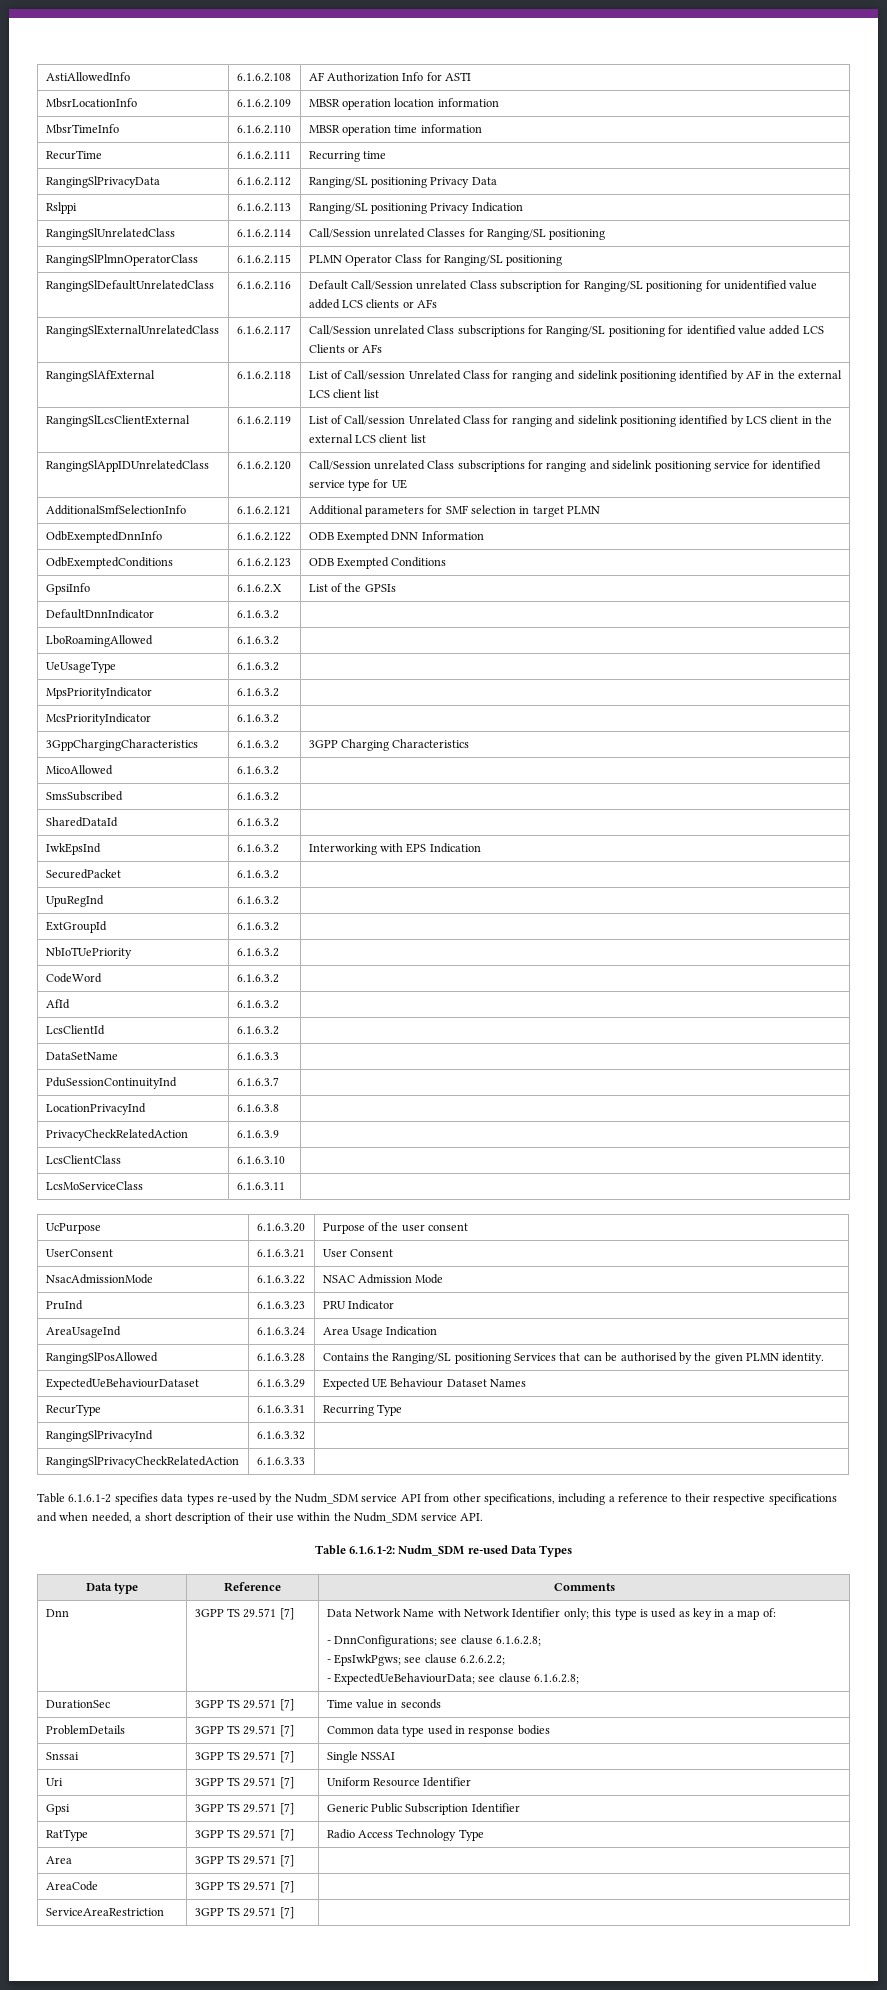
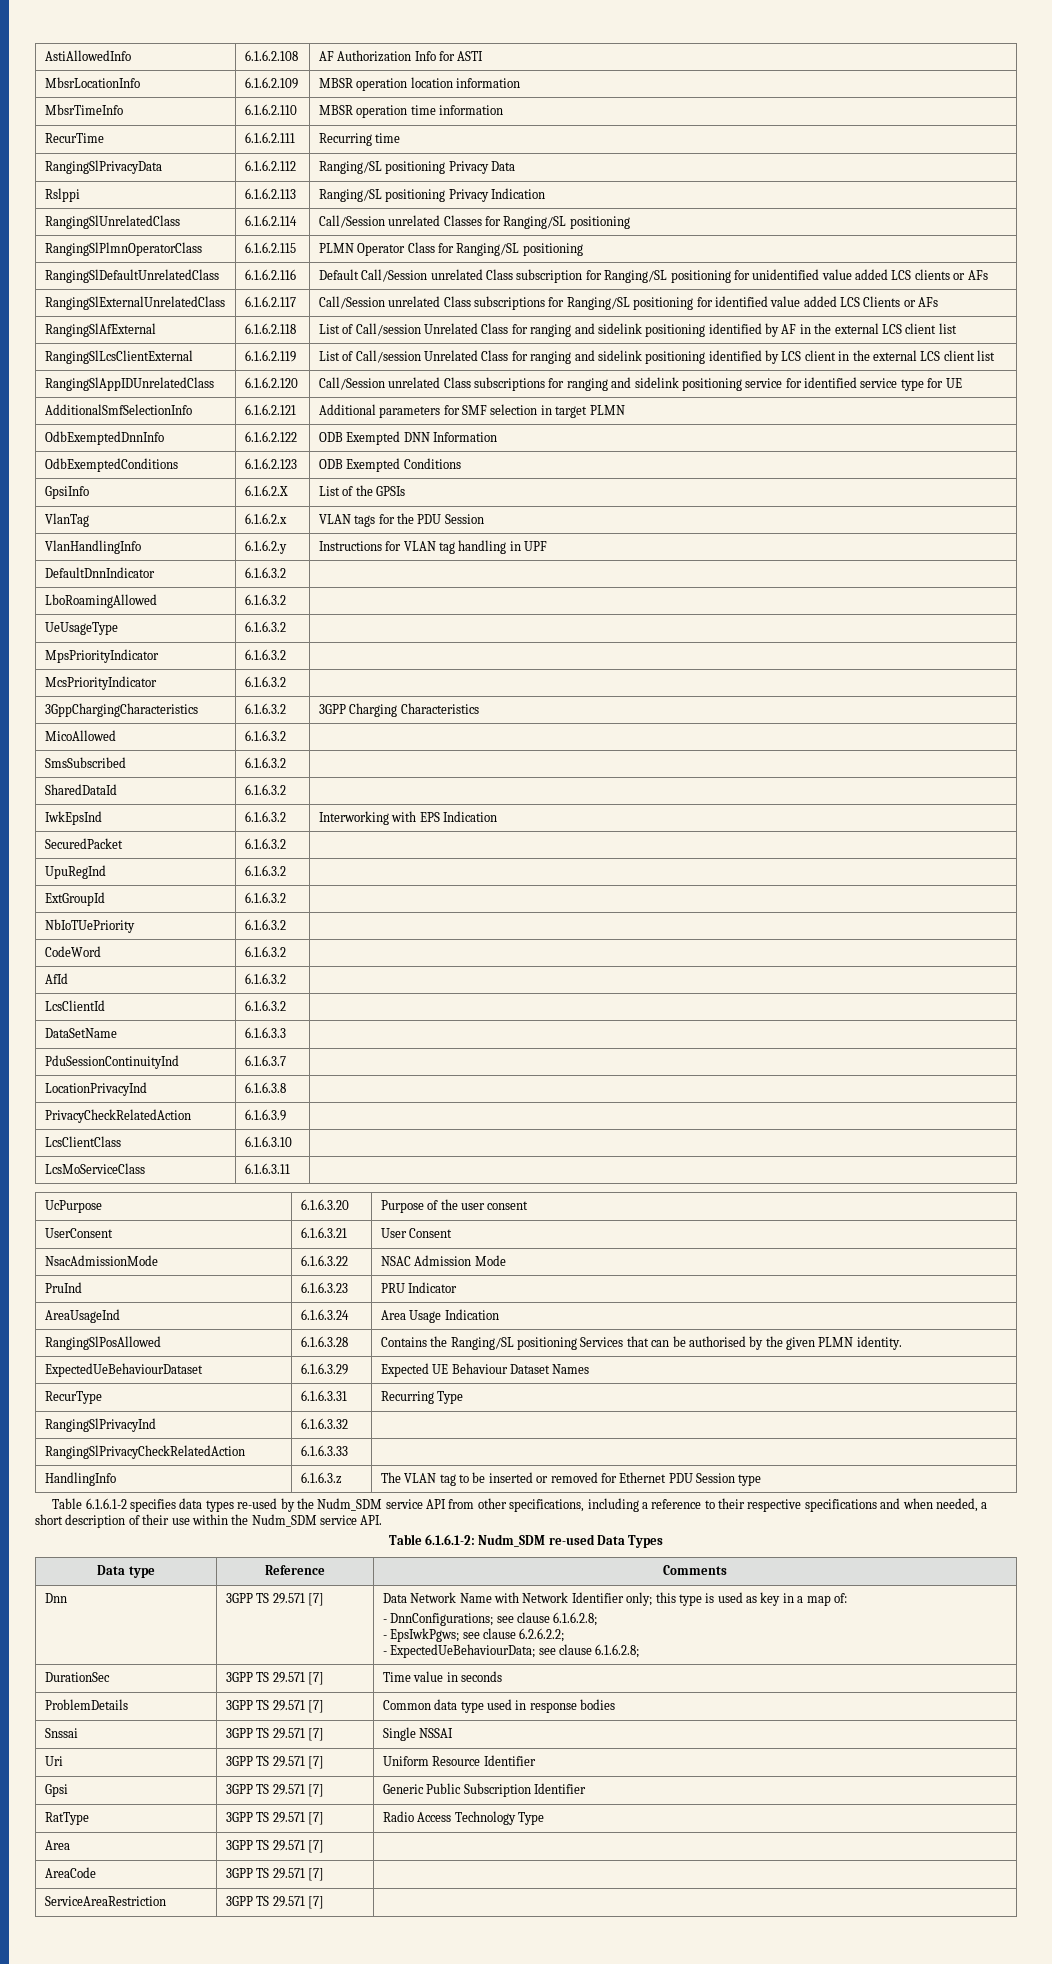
+ VlanTag | 6.1.6.2.x | VLAN tags for the PDU Session
+ VlanHandlingInfo | 6.1.6.2.y | Instructions for VLAN tag handling in UPF
+ HandlingInfo | 6.1.6.3.z | The VLAN tag to be inserted or removed for Ethernet PDU Session type

